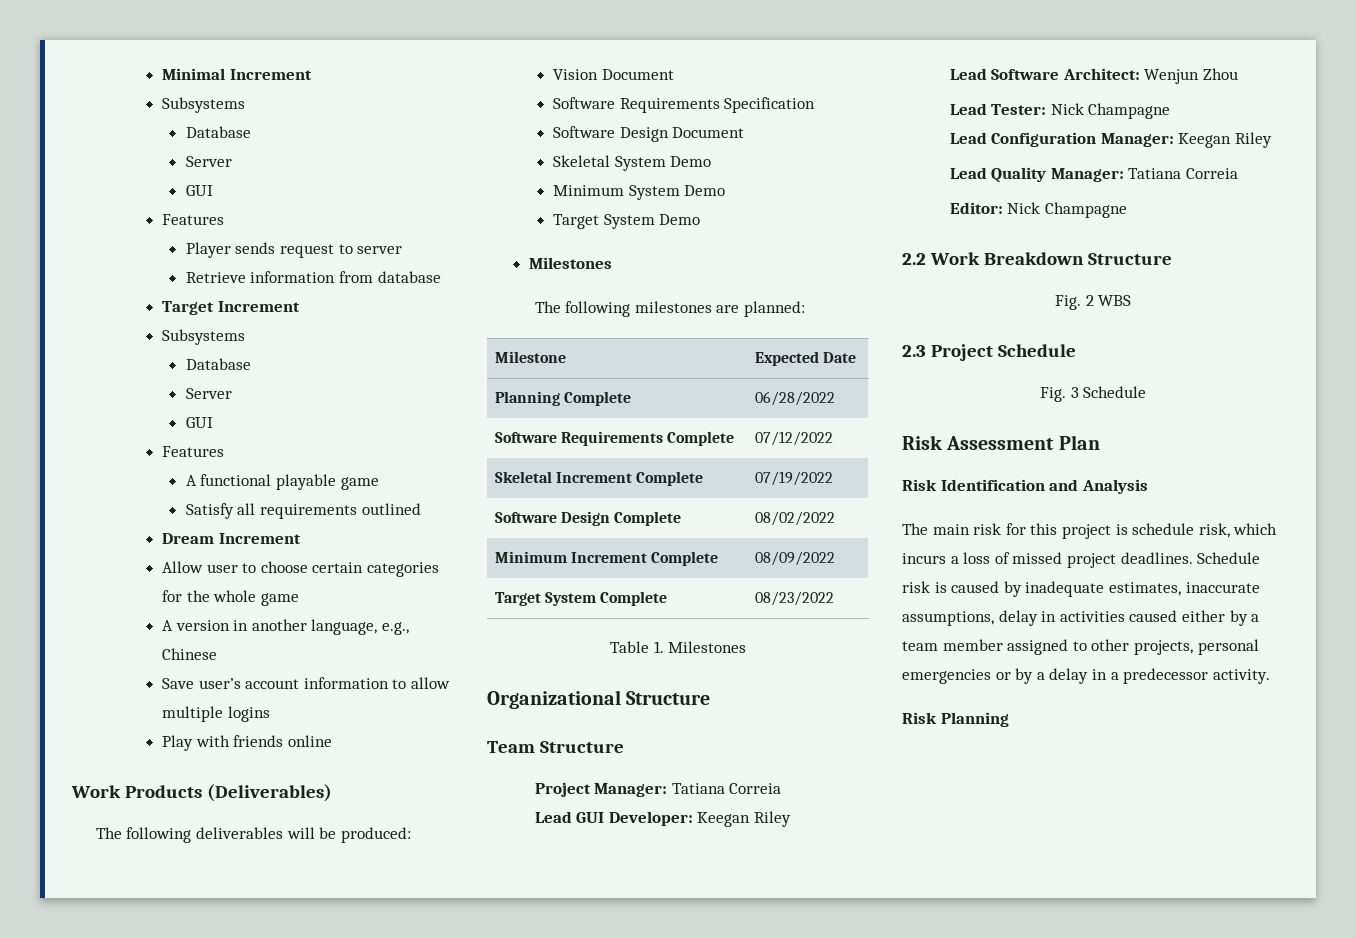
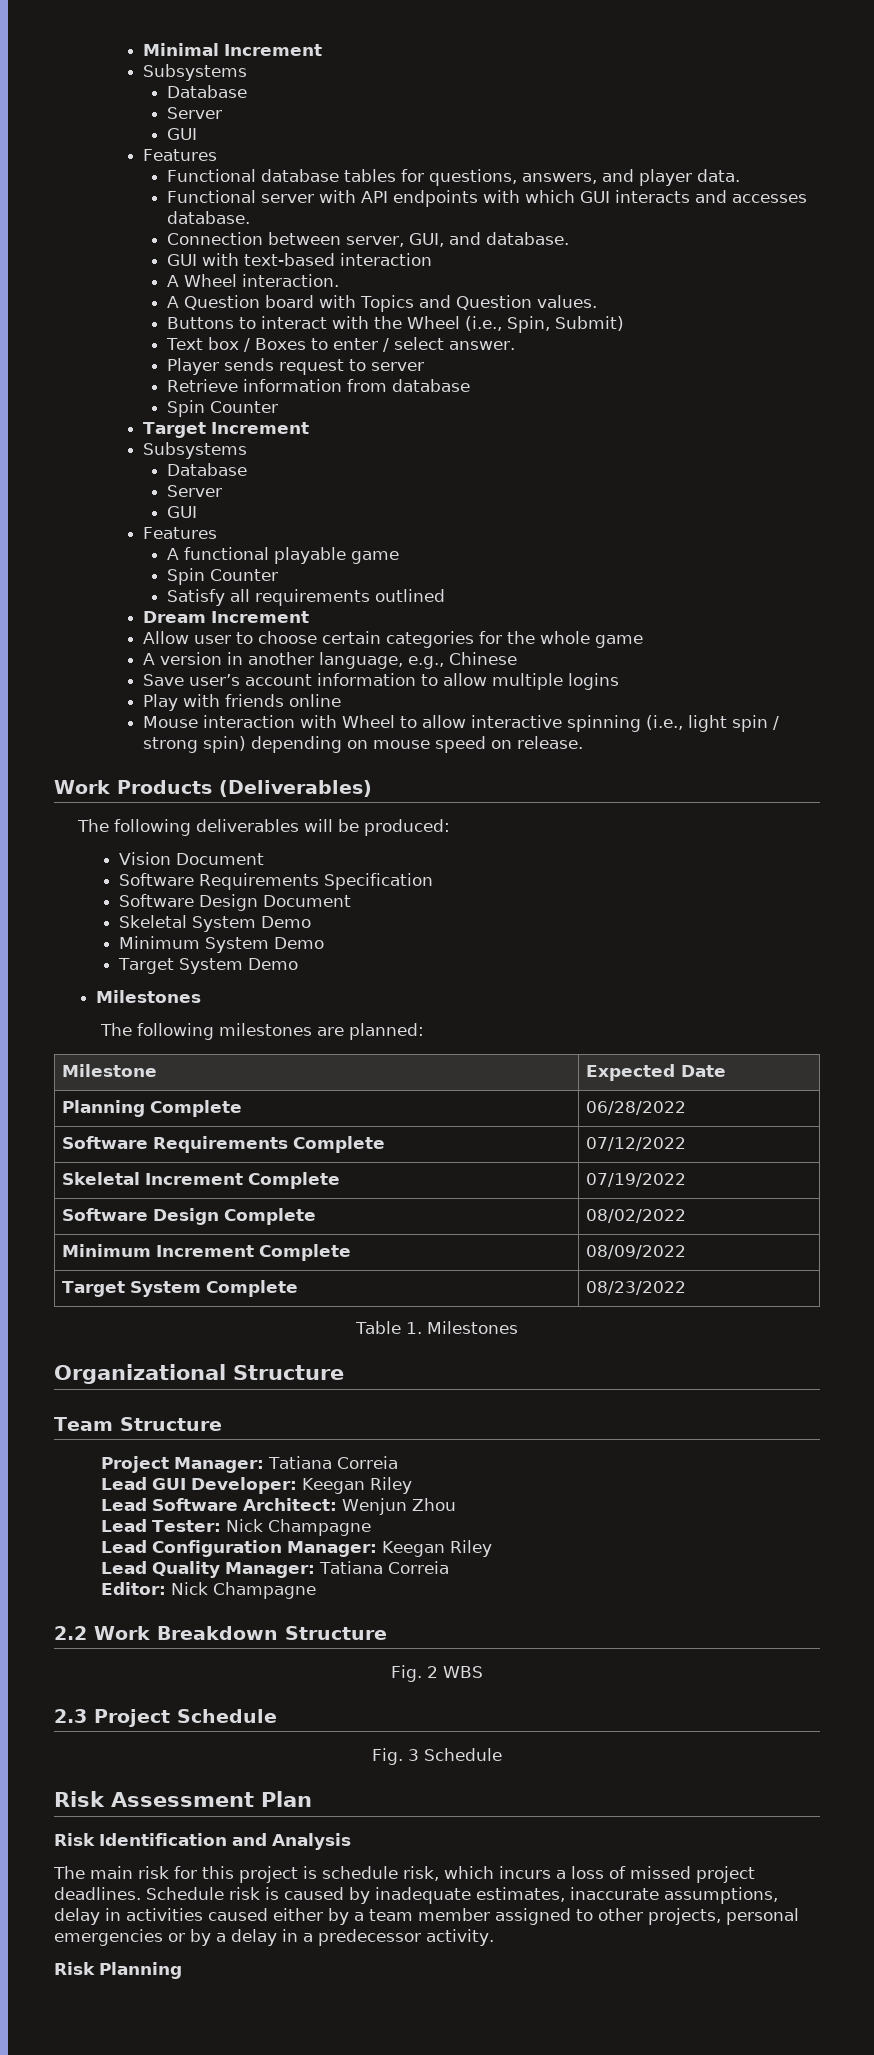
+ Functional database tables for questions, answers, and player data.
+ Functional server with API endpoints with which GUI interacts and accesses database.
+ Connection between server, GUI, and database.
+ GUI with text-based interaction
+ A Wheel interaction.
+ A Question board with Topics and Question values.
+ Buttons to interact with the Wheel (i.e., Spin, Submit)
+ Text box / Boxes to enter / select answer.
  Retrieve information from database
+ Spin Counter
  A functional playable game
+ Spin Counter
+ Mouse interaction with Wheel to allow interactive spinning (i.e., light spin / strong spin) depending on mouse speed on release.

